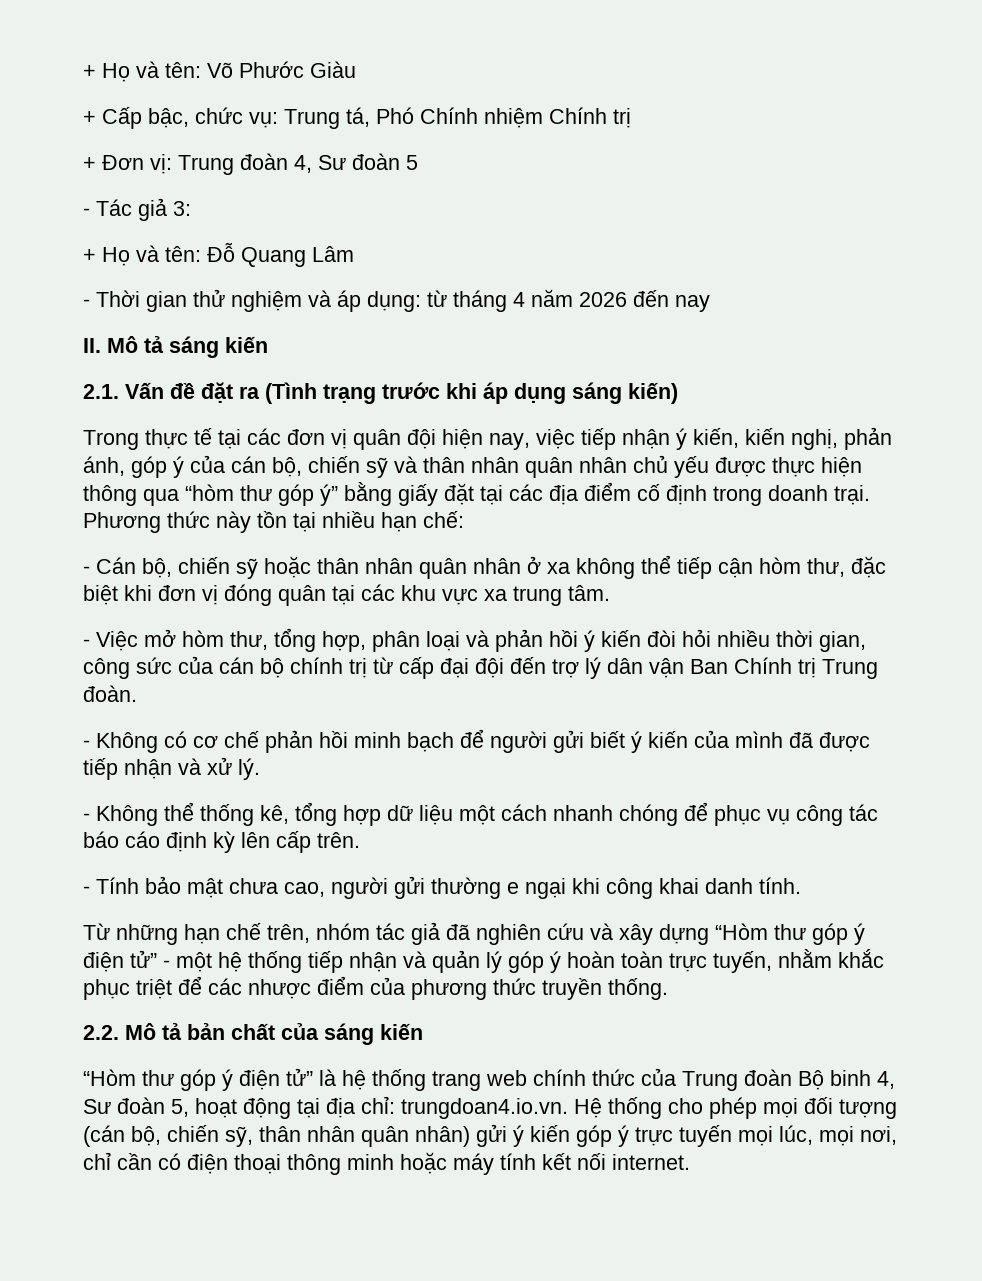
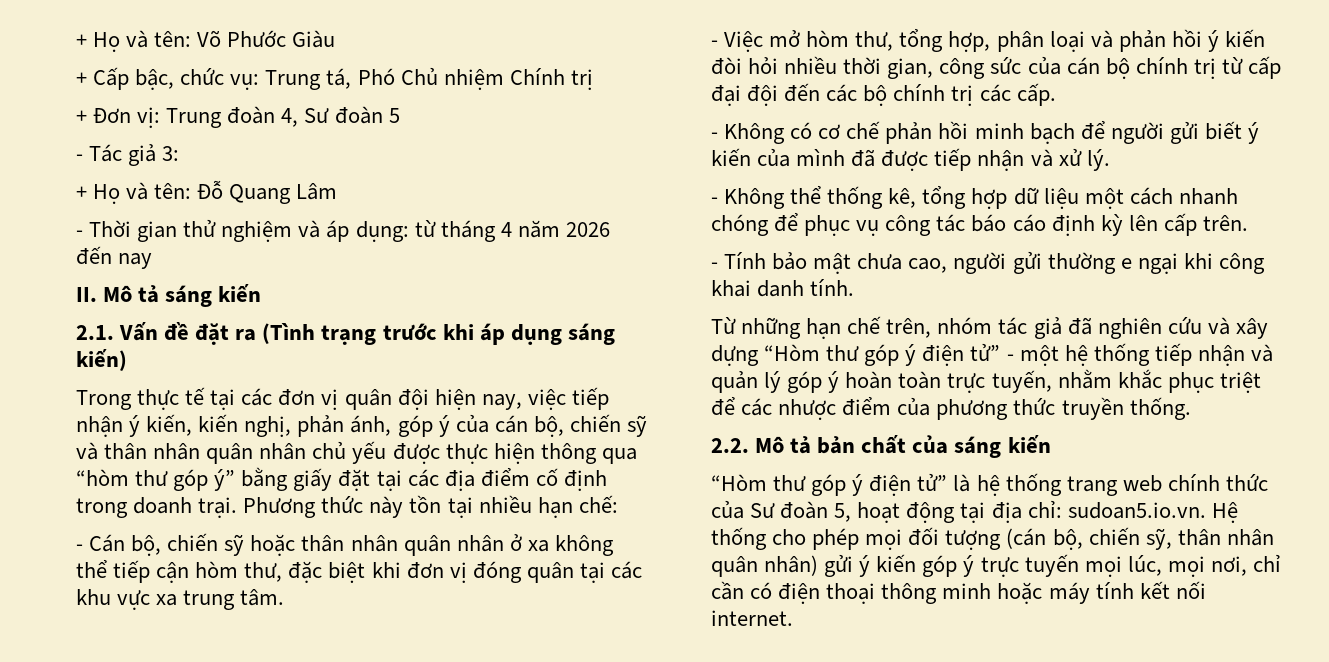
- + Cấp bậc, chức vụ: Trung tá, Phó Chính nhiệm Chính trị
+ + Cấp bậc, chức vụ: Trung tá, Phó Chủ nhiệm Chính trị
- - Việc mở hòm thư, tổng hợp, phân loại và phản hồi ý kiến đòi hỏi nhiều thời gian, công sức của cán bộ chính trị từ cấp đại đội đến trợ lý dân vận Ban Chính trị Trung đoàn.
+ - Việc mở hòm thư, tổng hợp, phân loại và phản hồi ý kiến đòi hỏi nhiều thời gian, công sức của cán bộ chính trị từ cấp đại đội đến các bộ chính trị các cấp.
- “Hòm thư góp ý điện tử” là hệ thống trang web chính thức của Trung đoàn Bộ binh 4, Sư đoàn 5, hoạt động tại địa chỉ:
+ “Hòm thư góp ý điện tử” là hệ thống trang web chính thức của Sư đoàn 5, hoạt động tại địa chỉ:
- trungdoan4.io.vn. Hệ thống cho phép mọi đối tượng (cán bộ, chiến sỹ, thân nhân quân nhân) gửi ý kiến góp ý trực tuyến mọi lúc, mọi nơi, chỉ cần có điện thoại thông minh hoặc máy tính kết nối internet.
+ sudoan5.io.vn. Hệ thống cho phép mọi đối tượng (cán bộ, chiến sỹ, thân nhân quân nhân) gửi ý kiến góp ý trực tuyến mọi lúc, mọi nơi, chỉ cần có điện thoại thông minh hoặc máy tính kết nối internet.

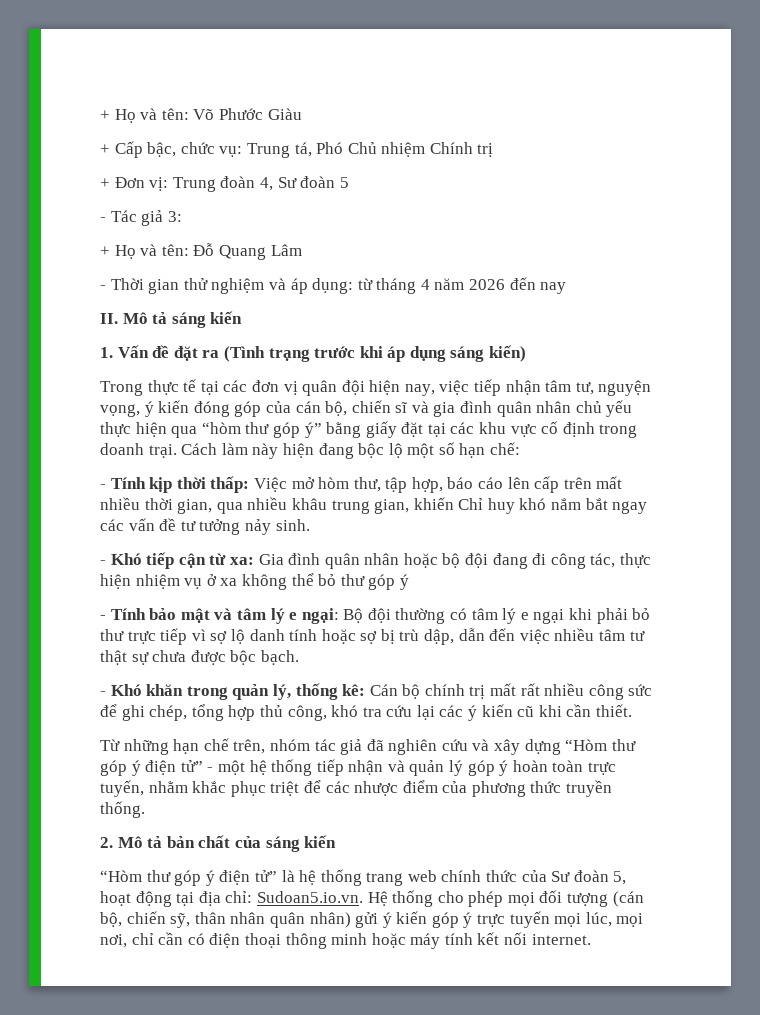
- 2.1. Vấn đề đặt ra (Tình trạng trước khi áp dụng sáng kiến)
+ 1. Vấn đề đặt ra (Tình trạng trước khi áp dụng sáng kiến)
- Trong thực tế tại các đơn vị quân đội hiện nay, việc tiếp nhận ý kiến, kiến nghị, phản ánh, góp ý của cán bộ, chiến sỹ và thân nhân quân nhân chủ yếu được thực hiện thông qua “hòm thư góp ý” bằng giấy đặt tại các địa điểm cố định trong doanh trại.
+ Trong thực tế tại các đơn vị quân đội hiện nay, việc tiếp nhận tâm tư, nguyện vọng, ý kiến đóng góp của cán bộ, chiến sĩ và gia đình quân nhân chủ yếu thực hiện qua “hòm thư góp ý” bằng giấy đặt tại các khu vực cố định trong doanh trại.
- Phương thức này tồn tại nhiều hạn chế:
- - Cán bộ, chiến sỹ hoặc thân nhân quân nhân ở xa không thể tiếp cận hòm thư, đặc biệt khi đơn vị đóng quân tại các khu vực xa trung tâm.
- - Việc mở hòm thư, tổng hợp, phân loại và phản hồi ý kiến đòi hỏi nhiều thời gian, công sức của cán bộ chính trị từ cấp đại đội đến các bộ chính trị các cấp.
- - Không có cơ chế phản hồi minh bạch để người gửi biết ý kiến của mình đã được tiếp nhận và xử lý.
- - Không thể thống kê, tổng hợp dữ liệu một cách nhanh chóng để phục vụ công tác báo cáo định kỳ lên cấp trên.
- - Tính bảo mật chưa cao, người gửi thường e ngại khi công khai danh tính.
+ Cách làm này hiện đang bộc lộ một số hạn chế:
+ - Tính kịp thời thấp: Việc mở hòm thư, tập hợp, báo cáo lên cấp trên mất nhiều thời gian, qua nhiều khâu trung gian, khiến Chỉ huy khó nắm bắt ngay các vấn đề tư tưởng nảy sinh.
+ - Khó tiếp cận từ xa: Gia đình quân nhân hoặc bộ đội đang đi công tác, thực hiện nhiệm vụ ở xa không thể bỏ thư góp ý
+ - Tính bảo mật và tâm lý e ngại: Bộ đội thường có tâm lý e ngại khi phải bỏ thư trực tiếp vì sợ lộ danh tính hoặc sợ bị trù dập, dẫn đến việc nhiều tâm tư thật sự chưa được bộc bạch.
+ - Khó khăn trong quản lý, thống kê: Cán bộ chính trị mất rất nhiều công sức để ghi chép, tổng hợp thủ công, khó tra cứu lại các ý kiến cũ khi cần thiết.
- 2.2. Mô tả bản chất của sáng kiến
+ 2. Mô tả bản chất của sáng kiến
- sudoan5.io.vn. Hệ thống cho phép mọi đối tượng (cán bộ, chiến sỹ, thân nhân quân nhân) gửi ý kiến góp ý trực tuyến mọi lúc, mọi nơi, chỉ cần có điện thoại thông minh hoặc máy tính kết nối internet.
+ Sudoan5.io.vn. Hệ thống cho phép mọi đối tượng (cán bộ, chiến sỹ, thân nhân quân nhân) gửi ý kiến góp ý trực tuyến mọi lúc, mọi nơi, chỉ cần có điện thoại thông minh hoặc máy tính kết nối internet.

